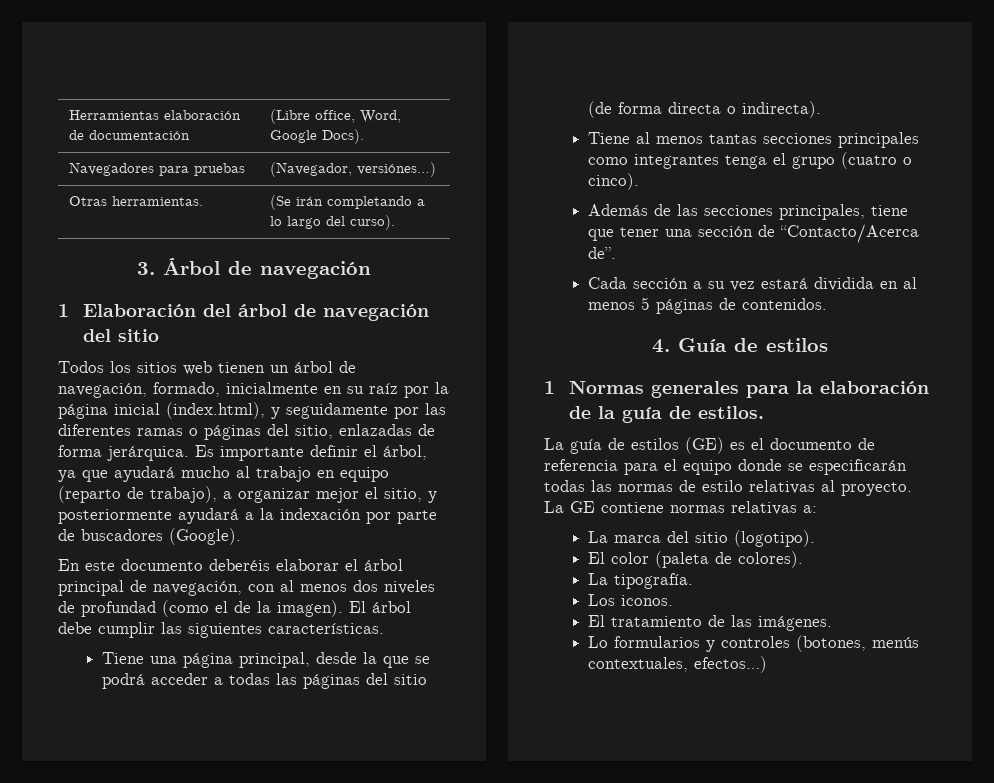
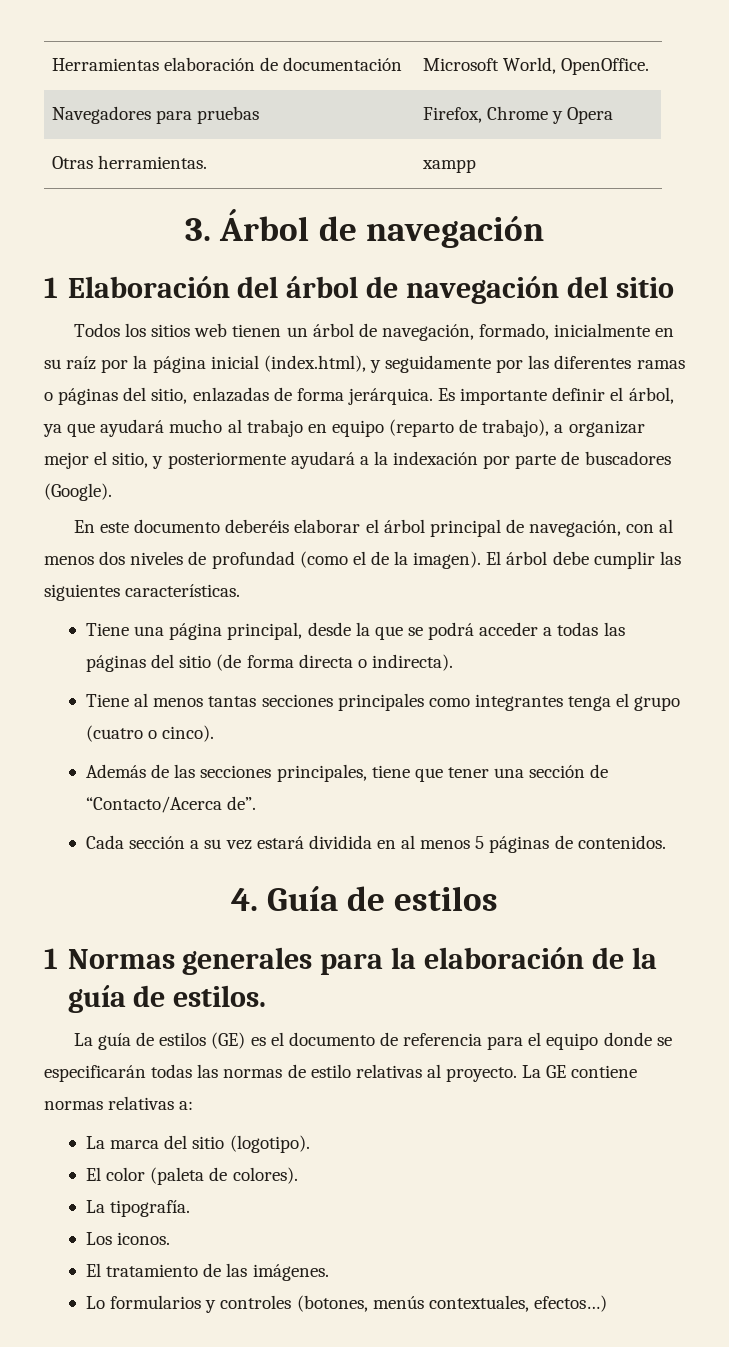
- Herramientas elaboración de documentación | (Libre office, Word, Google Docs).
- Navegadores para pruebas | (Navegador, versiónes…)
- Otras herramientas. | (Se irán completando a lo largo del curso).
+ Herramientas elaboración de documentación | Microsoft World, OpenOffice.
+ Navegadores para pruebas | Firefox, Chrome y Opera
+ Otras herramientas. | xampp

